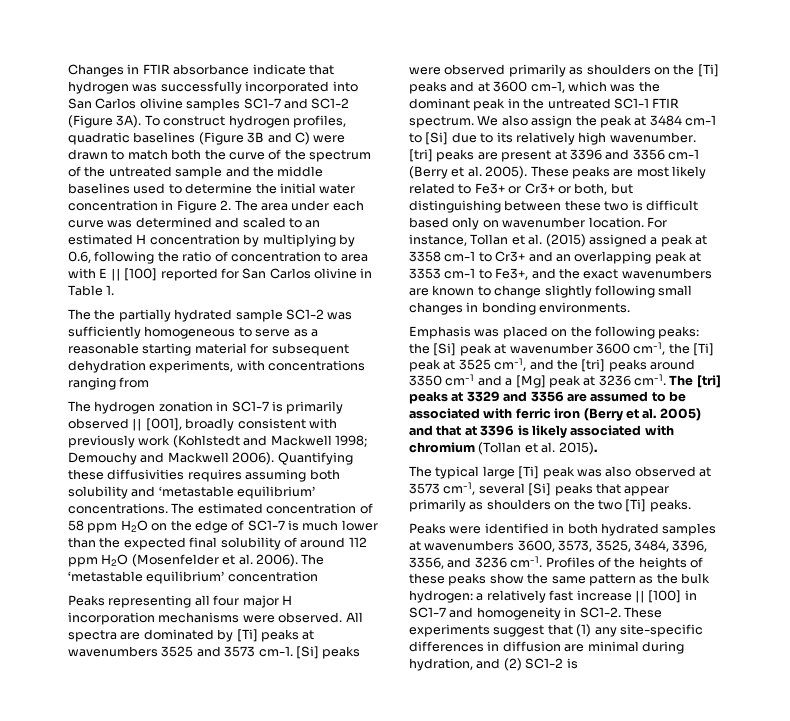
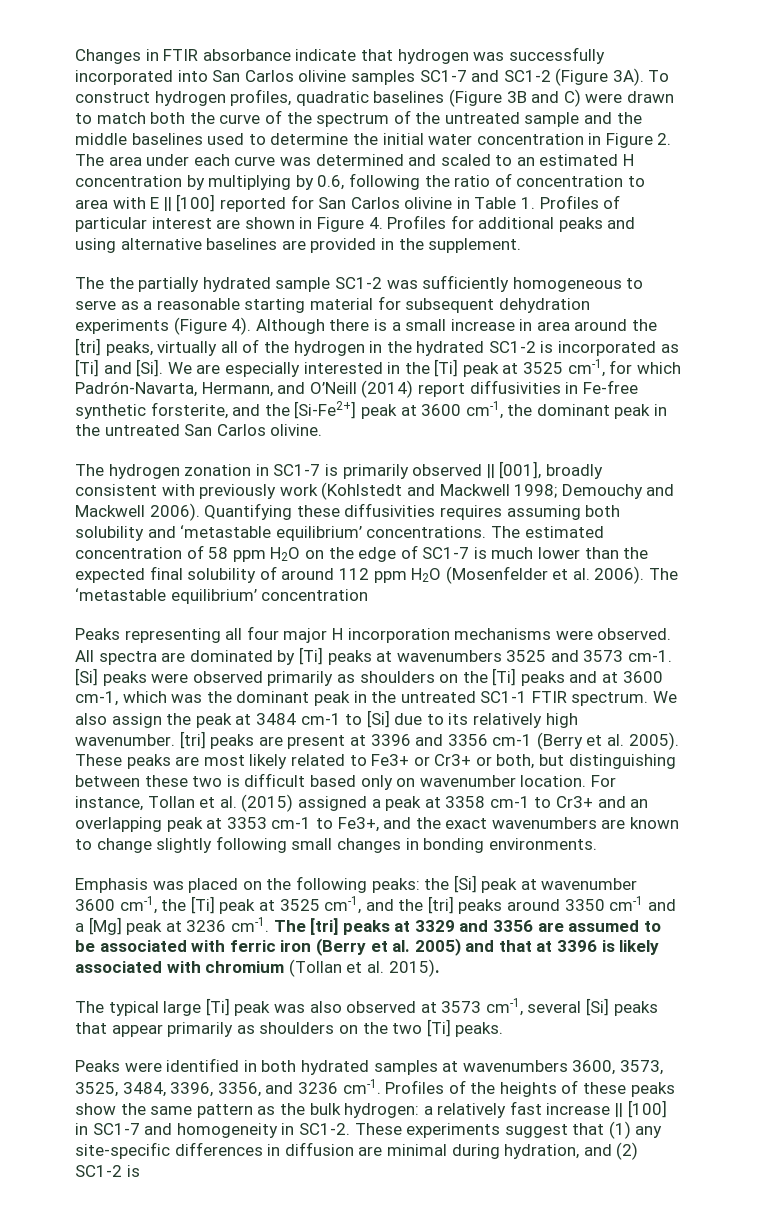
- To construct hydrogen profiles, quadratic baselines (Figure 3B and C) were drawn to match both the curve of the spectrum of the untreated sample and the middle baselines used to determine the initial water concentration in Figure 2. The area under each curve was determined and scaled to an estimated H concentration by multiplying by 0.6, following the ratio of concentration to area with E || [100] reported for San Carlos olivine in Table 1.
+ To construct hydrogen profiles, quadratic baselines (Figure 3B and C) were drawn to match both the curve of the spectrum of the untreated sample and the middle baselines used to determine the initial water concentration in Figure 2. The area under each curve was determined and scaled to an estimated H concentration by multiplying by 0.6, following the ratio of concentration to area with E || [100] reported for San Carlos olivine in Table 1. Profiles of particular interest are shown in Figure 4. Profiles for additional peaks and using alternative baselines are provided in the supplement.
- The the partially hydrated sample SC1-2 was sufficiently homogeneous to serve as a reasonable starting material for subsequent dehydration experiments, with concentrations ranging from
+ The the partially hydrated sample SC1-2 was sufficiently homogeneous to serve as a reasonable starting material for subsequent dehydration experiments (Figure 4). Although there is a small increase in area around the [tri] peaks, virtually all of the hydrogen in the hydrated SC1-2 is incorporated as [Ti] and [Si]. We are especially interested in the [Ti] peak at 3525 cm-1, for which Padrón-Navarta, Hermann, and O’Neill (2014) report diffusivities in Fe-free synthetic forsterite, and the [Si-Fe2+] peak at 3600 cm-1, the dominant peak in the untreated San Carlos olivine.

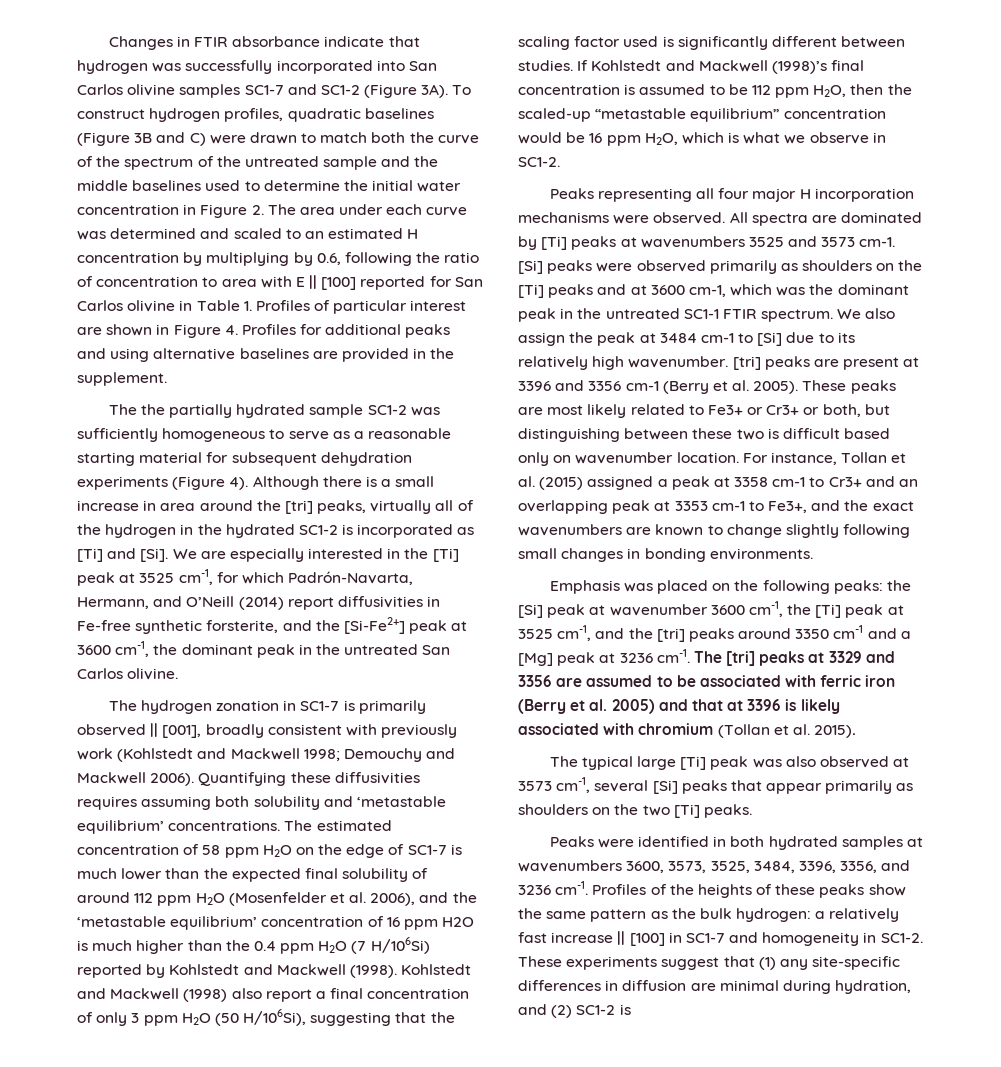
- The estimated concentration of 58 ppm H2O on the edge of SC1-7 is much lower than the expected final solubility of around 112 ppm H2O (Mosenfelder et al. 2006). The ‘metastable equilibrium’ concentration
+ The estimated concentration of 58 ppm H2O on the edge of SC1-7 is much lower than the expected final solubility of around 112 ppm H2O (Mosenfelder et al. 2006), and the ‘metastable equilibrium’ concentration of 16 ppm H2O is much higher than the 0.4 ppm H2O (7 H/106Si) reported by Kohlstedt and Mackwell (1998). Kohlstedt and Mackwell (1998) also report a final concentration of only 3 ppm H2O (50 H/106Si), suggesting that the scaling factor used is significantly different between studies. If Kohlstedt and Mackwell (1998)’s final concentration is assumed to be 112 ppm H2O, then the scaled-up “metastable equilibrium” concentration would be 16 ppm H2O, which is what we observe in SC1-2.

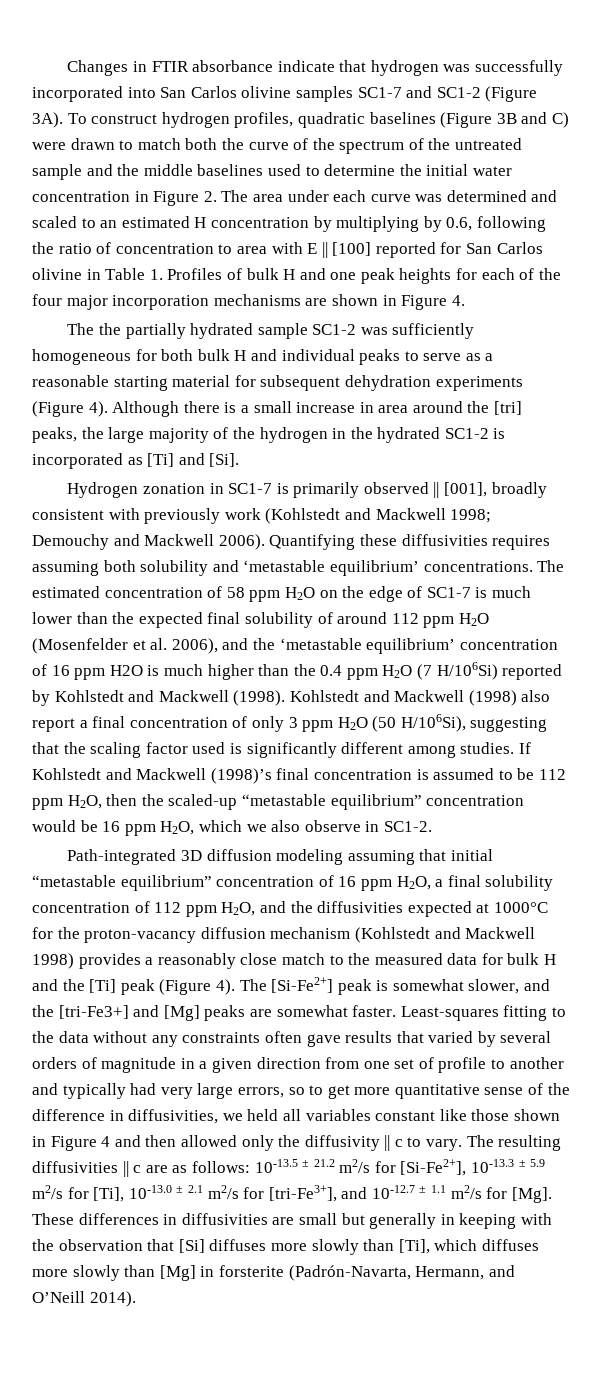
- To construct hydrogen profiles, quadratic baselines (Figure 3B and C) were drawn to match both the curve of the spectrum of the untreated sample and the middle baselines used to determine the initial water concentration in Figure 2. The area under each curve was determined and scaled to an estimated H concentration by multiplying by 0.6, following the ratio of concentration to area with E || [100] reported for San Carlos olivine in Table 1. Profiles of particular interest are shown in Figure 4. Profiles for additional peaks and using alternative baselines are provided in the supplement.
+ To construct hydrogen profiles, quadratic baselines (Figure 3B and C) were drawn to match both the curve of the spectrum of the untreated sample and the middle baselines used to determine the initial water concentration in Figure 2. The area under each curve was determined and scaled to an estimated H concentration by multiplying by 0.6, following the ratio of concentration to area with E || [100] reported for San Carlos olivine in Table 1. Profiles of bulk H and one peak heights for each of the four major incorporation mechanisms are shown in Figure 4.
- The the partially hydrated sample SC1-2 was sufficiently homogeneous to serve as a reasonable starting material for subsequent dehydration experiments (Figure 4).
+ The the partially hydrated sample SC1-2 was sufficiently homogeneous for both bulk H and individual peaks to serve as a reasonable starting material for subsequent dehydration experiments (Figure 4).
- Although there is a small increase in area around the [tri] peaks, virtually all of the hydrogen in the hydrated SC1-2 is incorporated as [Ti] and [Si]. We are especially interested in the [Ti] peak at 3525 cm-1, for which Padrón-Navarta, Hermann, and O’Neill (2014) report diffusivities in Fe-free synthetic forsterite, and the [Si-Fe2+] peak at 3600 cm-1, the dominant peak in the untreated San Carlos olivine.
- The hydrogen zonation in SC1-7 is primarily observed || [001], broadly consistent with previously work (Kohlstedt and Mackwell 1998; Demouchy and Mackwell 2006).
+ Although there is a small increase in area around the [tri] peaks, the large majority of the hydrogen in the hydrated SC1-2 is incorporated as [Ti] and [Si].
+ Hydrogen zonation in SC1-7 is primarily observed || [001], broadly consistent with previously work (Kohlstedt and Mackwell 1998; Demouchy and Mackwell 2006).
- Kohlstedt and Mackwell (1998) also report a final concentration of only 3 ppm H2O (50 H/106Si), suggesting that the scaling factor used is significantly different between studies.
+ Kohlstedt and Mackwell (1998) also report a final concentration of only 3 ppm H2O (50 H/106Si), suggesting that the scaling factor used is significantly different among studies.
- If Kohlstedt and Mackwell (1998)’s final concentration is assumed to be 112 ppm H2O, then the scaled-up “metastable equilibrium” concentration would be 16 ppm H2O, which is what we observe in SC1-2.
+ If Kohlstedt and Mackwell (1998)’s final concentration is assumed to be 112 ppm H2O, then the scaled-up “metastable equilibrium” concentration would be 16 ppm H2O, which we also observe in SC1-2.
- Peaks representing all four major H incorporation mechanisms were observed. All spectra are dominated by [Ti] peaks at wavenumbers 3525 and 3573 cm-1. [Si] peaks were observed primarily as shoulders on the [Ti] peaks and at 3600 cm-1, which was the dominant peak in the untreated SC1-1 FTIR spectrum. We also assign the peak at 3484 cm-1 to [Si] due to its relatively high wavenumber. [tri] peaks are present at 3396 and 3356 cm-1 (Berry et al. 2005). These peaks are most likely related to Fe3+ or Cr3+ or both, but distinguishing between these two is difficult based only on wavenumber location. For instance, Tollan et al. (2015) assigned a peak at 3358 cm-1 to Cr3+ and an overlapping peak at 3353 cm-1 to Fe3+, and the exact wavenumbers are known to change slightly following small changes in bonding environments.
- Emphasis was placed on the following peaks: the [Si] peak at wavenumber 3600 cm-1, the [Ti] peak at 3525 cm-1, and the [tri] peaks around 3350 cm-1 and a [Mg] peak at 3236 cm-1. The [tri] peaks at 3329 and 3356 are assumed to be associated with ferric iron (Berry et al. 2005) and that at 3396 is likely associated with chromium (Tollan et al. 2015).
- The typical large [Ti] peak was also observed at 3573 cm-1, several [Si] peaks that appear primarily as shoulders on the two [Ti] peaks.
- Peaks were identified in both hydrated samples at wavenumbers 3600, 3573, 3525, 3484, 3396, 3356, and 3236 cm-1. Profiles of the heights of these peaks show the same pattern as the bulk hydrogen: a relatively fast increase || [100] in SC1-7 and homogeneity in SC1-2. These experiments suggest that (1) any site-specific differences in diffusion are minimal during hydration, and (2) SC1-2 is
+ Path-integrated 3D diffusion modeling assuming that initial “metastable equilibrium” concentration of 16 ppm H2O, a final solubility concentration of 112 ppm H2O, and the diffusivities expected at 1000°C for the proton-vacancy diffusion mechanism (Kohlstedt and Mackwell 1998) provides a reasonably close match to the measured data for bulk H and the [Ti] peak (Figure 4). The [Si-Fe2+] peak is somewhat slower, and the [tri-Fe3+] and [Mg] peaks are somewhat faster. Least-squares fitting to the data without any constraints often gave results that varied by several orders of magnitude in a given direction from one set of profile to another and typically had very large errors, so to get more quantitative sense of the difference in diffusivities, we held all variables constant like those shown in Figure 4 and then allowed only the diffusivity || c to vary. The resulting diffusivities || c are as follows: 10-13.5 ± 21.2 m2/s for [Si-Fe2+], 10-13.3 ± 5.9 m2/s for [Ti], 10-13.0 ± 2.1 m2/s for [tri-Fe3+], and 10-12.7 ± 1.1 m2/s for [Mg]. These differences in diffusivities are small but generally in keeping with the observation that [Si] diffuses more slowly than [Ti], which diffuses more slowly than [Mg] in forsterite (Padrón-Navarta, Hermann, and O’Neill 2014).

